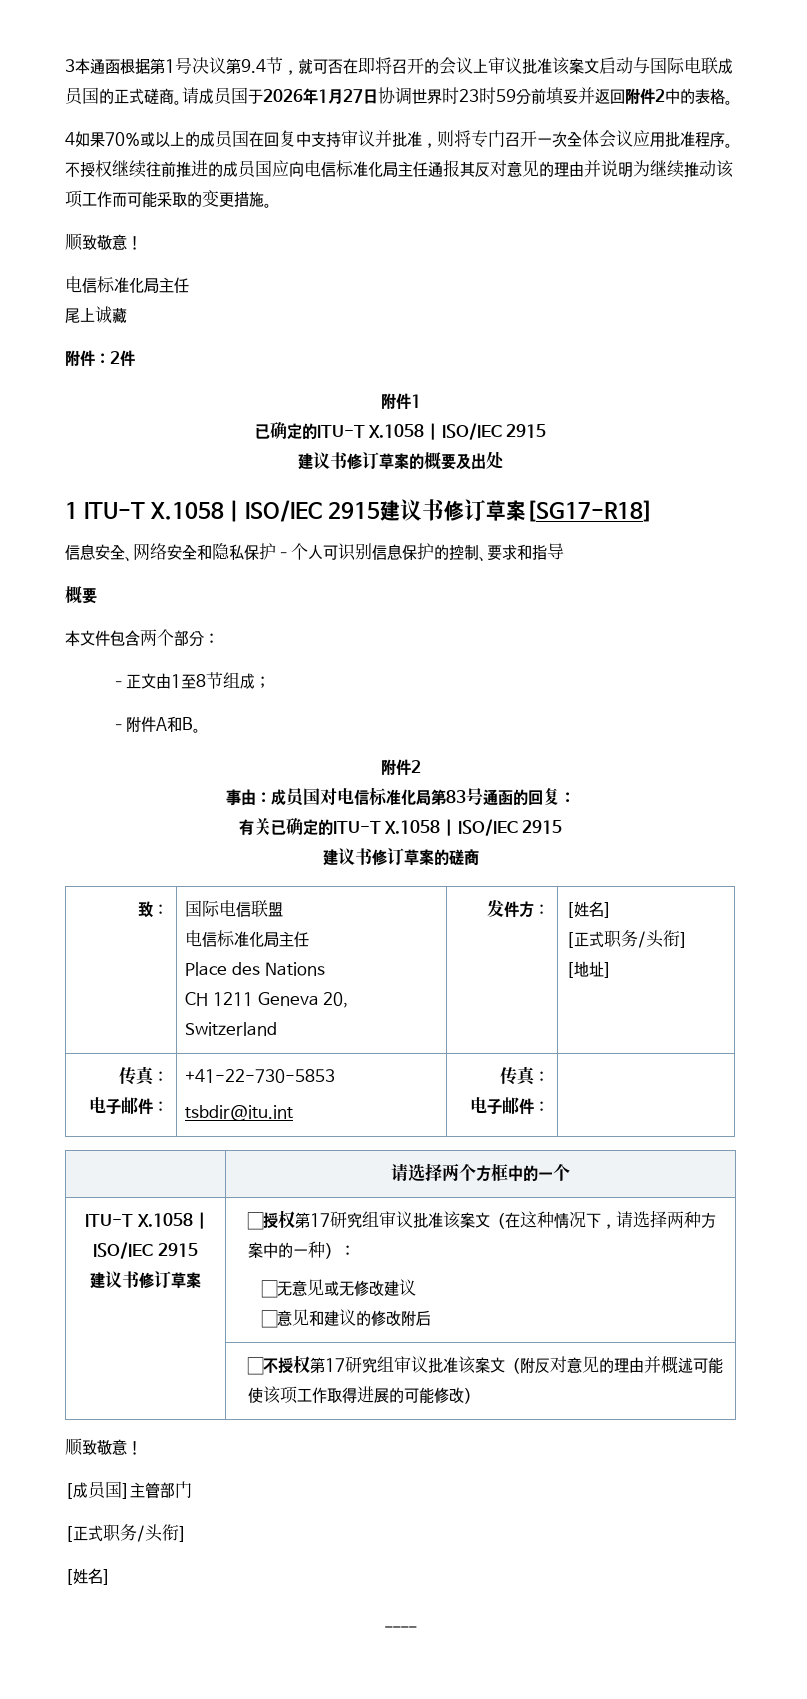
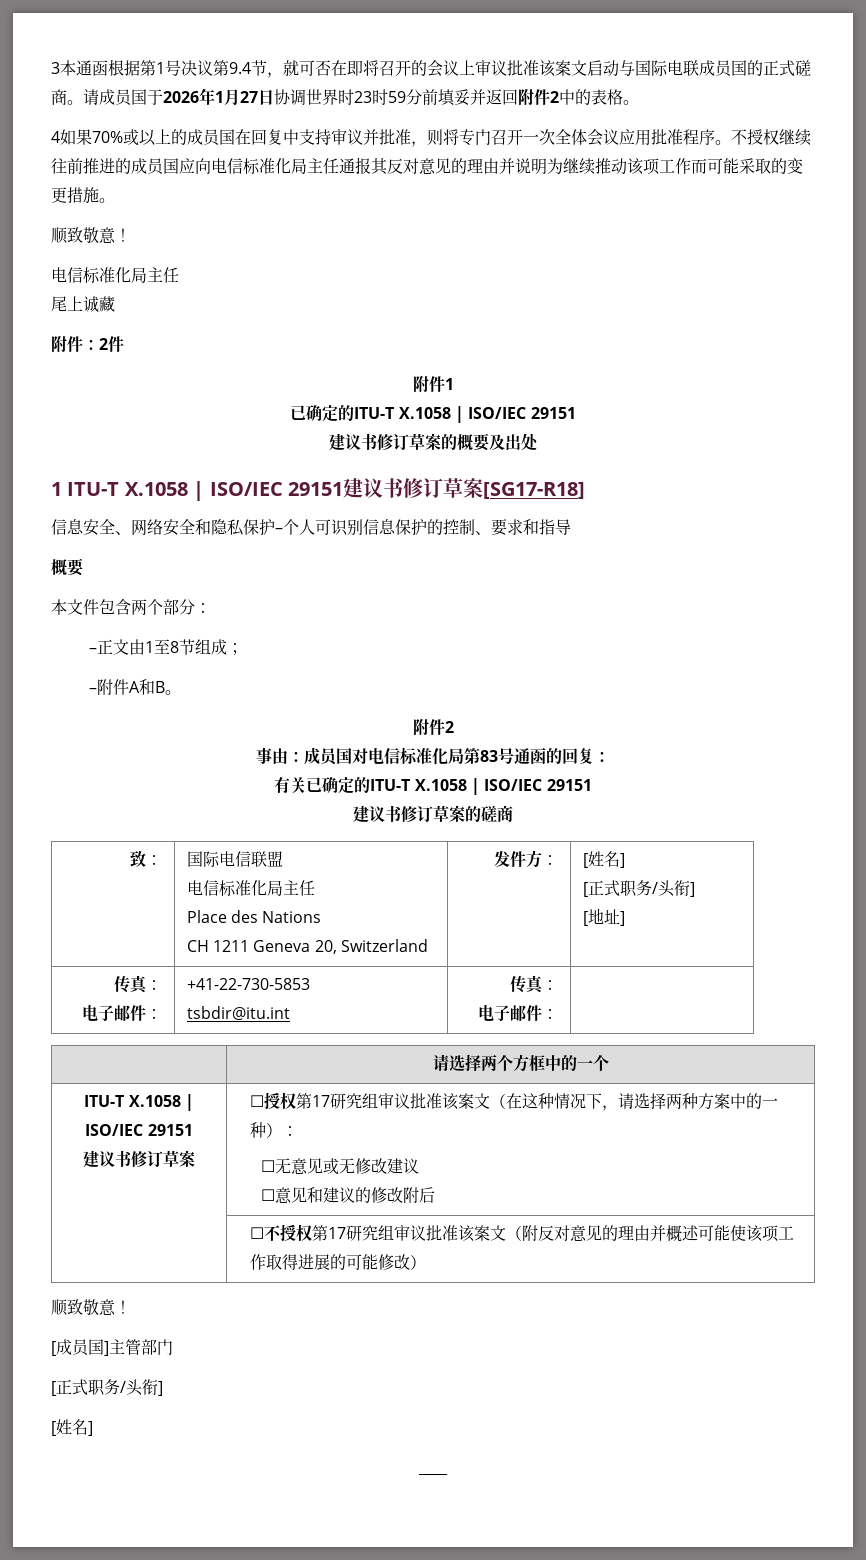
  附件1
- 已确定的ITU-T X.1058 | ISO/IEC 2915
+ 已确定的ITU-T X.1058 | ISO/IEC 29151
- 1 ITU-T X.1058 | ISO/IEC 2915建议书修订草案[SG17-R18]
+ 1 ITU-T X.1058 | ISO/IEC 29151建议书修订草案[SG17-R18]
- 有关已确定的ITU-T X.1058 | ISO/IEC 2915
+ 有关已确定的ITU-T X.1058 | ISO/IEC 29151
  | 请选择两个方框中的一个
- ITU-T X.1058 | ISO/IEC 2915
+ ITU-T X.1058 | ISO/IEC 29151

